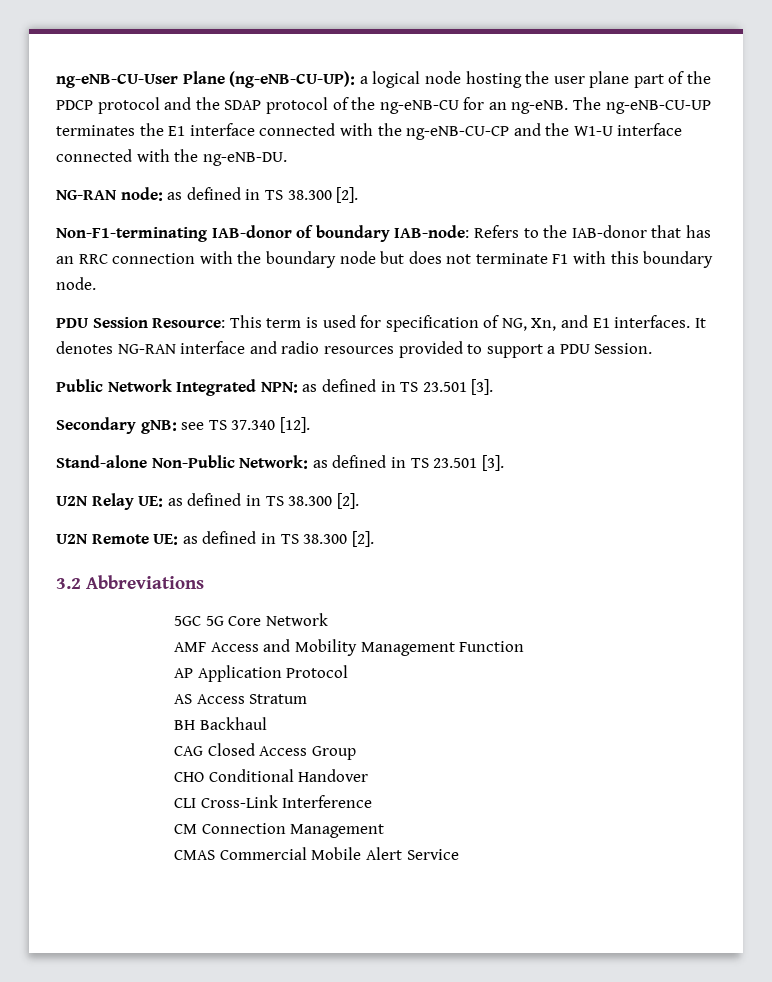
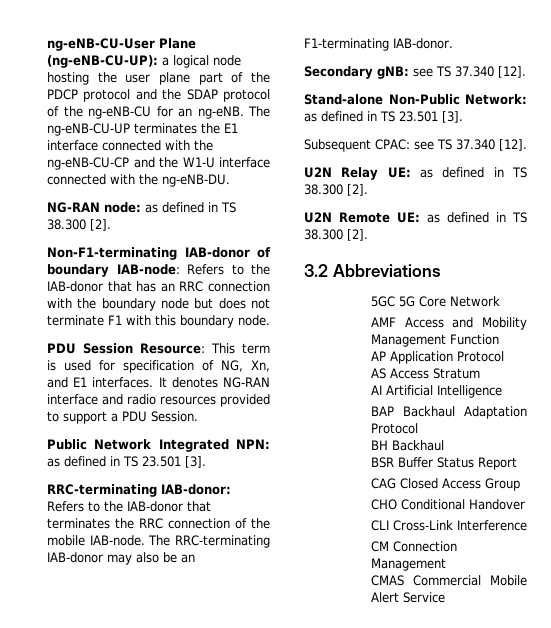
+ RRC-terminating IAB-donor: Refers to the IAB-donor that terminates the RRC connection of the mobile IAB-node. The RRC-terminating IAB-donor may also be an F1-terminating IAB-donor.
+ Subsequent CPAC: see TS 37.340 [12].
+ AI Artificial Intelligence
+ BAP Backhaul Adaptation Protocol
  BH Backhaul
+ BSR Buffer Status Report

